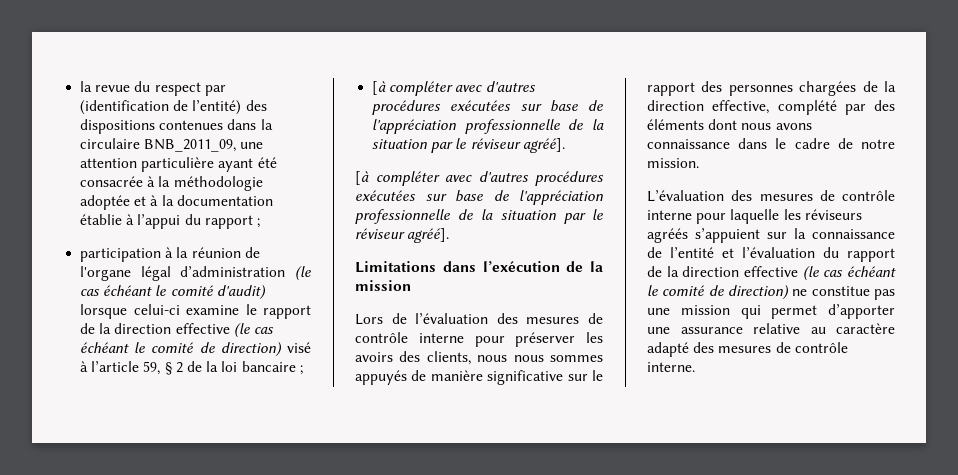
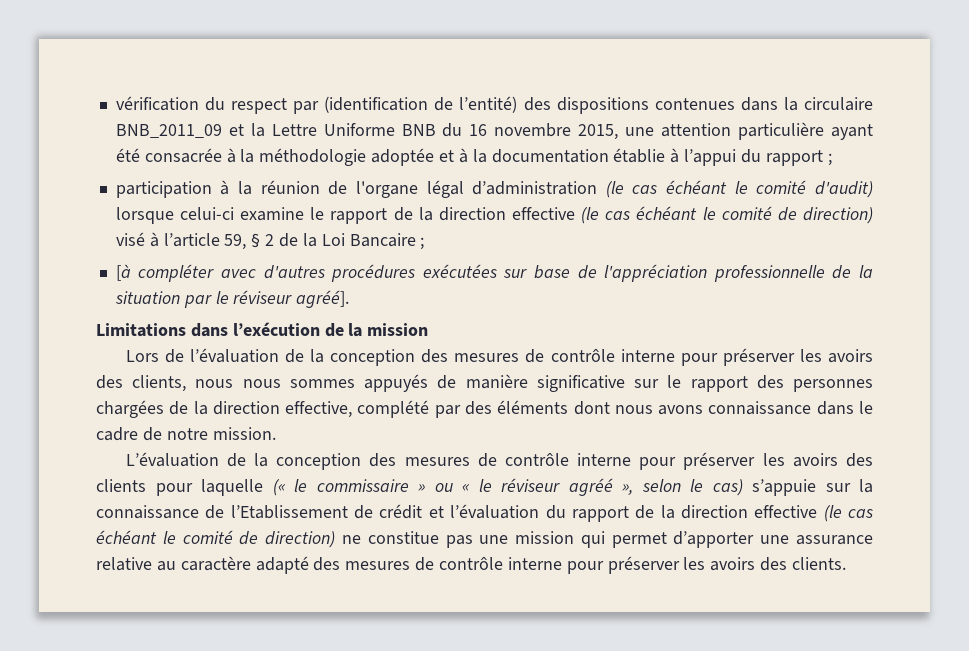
- la revue du respect par (identification de l’entité) des dispositions contenues dans la circulaire BNB_2011_09, une attention particulière ayant été consacrée à la méthodologie adoptée et à la documentation établie à l’appui du rapport ;
+ vérification du respect par (identification de l’entité) des dispositions contenues dans la circulaire BNB_2011_09 et la Lettre Uniforme BNB du 16 novembre 2015, une attention particulière ayant été consacrée à la méthodologie adoptée et à la documentation établie à l’appui du rapport ;
- participation à la réunion de l'organe légal d’administration (le cas échéant le comité d'audit) lorsque celui-ci examine le rapport de la direction effective (le cas échéant le comité de direction) visé à l’article 59, § 2 de la loi bancaire ;
- [à compléter avec d'autres procédures exécutées sur base de l'appréciation professionnelle de la situation par le réviseur agréé].
+ participation à la réunion de l'organe légal d’administration (le cas échéant le comité d'audit) lorsque celui-ci examine le rapport de la direction effective (le cas échéant le comité de direction) visé à l’article 59, § 2 de la Loi Bancaire ;
- Lors de l’évaluation des mesures de contrôle interne pour préserver les avoirs des clients, nous nous sommes appuyés de manière significative sur le rapport des personnes chargées de la direction effective, complété par des éléments dont nous avons connaissance dans le cadre de notre mission.
+ Lors de l’évaluation de la conception des mesures de contrôle interne pour préserver les avoirs des clients, nous nous sommes appuyés de manière significative sur le rapport des personnes chargées de la direction effective, complété par des éléments dont nous avons connaissance dans le cadre de notre mission.
- L’évaluation des mesures de contrôle interne pour laquelle les réviseurs agréés s’appuient sur la connaissance de l’entité et l’évaluation du rapport de la direction effective (le cas échéant le comité de direction) ne constitue pas une mission qui permet d’apporter une assurance relative au caractère adapté des mesures de contrôle interne.
+ L’évaluation de la conception des mesures de contrôle interne pour préserver les avoirs des clients pour laquelle (« le commissaire » ou « le réviseur agréé », selon le cas) s’appuie sur la connaissance de l’Etablissement de crédit et l’évaluation du rapport de la direction effective (le cas échéant le comité de direction) ne constitue pas une mission qui permet d’apporter une assurance relative au caractère adapté des mesures de contrôle interne pour préserver les avoirs des clients.

